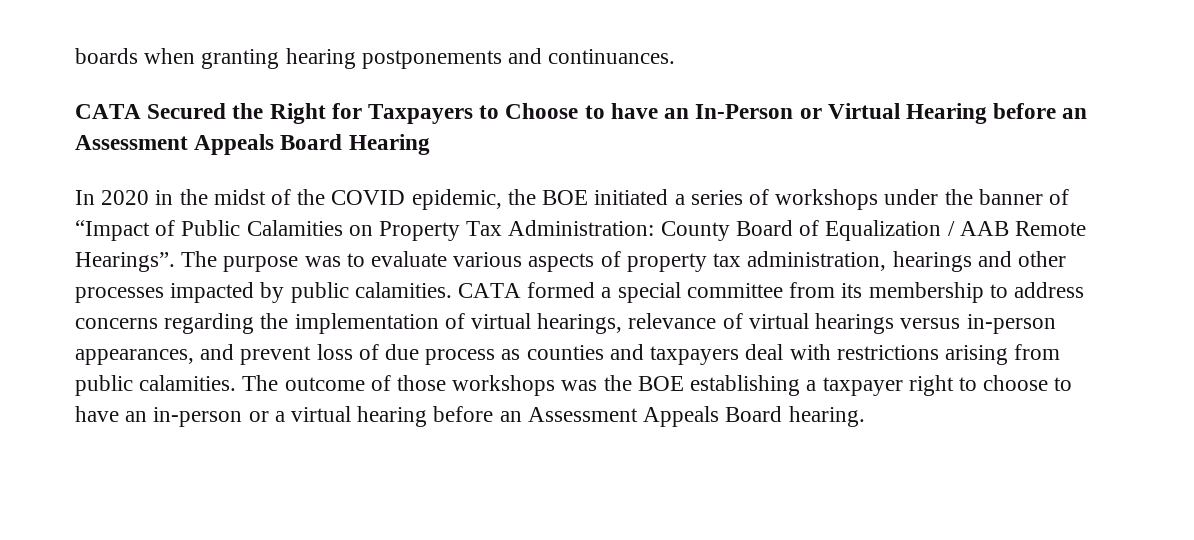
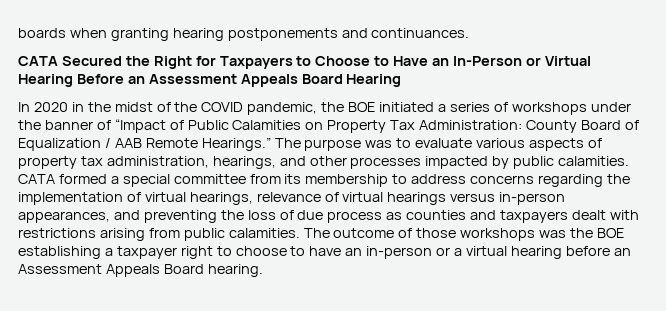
- CATA Secured the Right for Taxpayers to Choose to have an In-Person or Virtual Hearing before an Assessment Appeals Board Hearing
+ CATA Secured the Right for Taxpayers to Choose to Have an In-Person or Virtual Hearing Before an Assessment Appeals Board Hearing
- In 2020 in the midst of the COVID epidemic, the BOE initiated a series of workshops under the banner of “Impact of Public Calamities on Property Tax Administration: County Board of Equalization / AAB Remote Hearings”.
+ In 2020 in the midst of the COVID pandemic, the BOE initiated a series of workshops under the banner of “Impact of Public Calamities on Property Tax Administration: County Board of Equalization / AAB Remote Hearings.”
- The purpose was to evaluate various aspects of property tax administration, hearings and other processes impacted by public calamities.
+ The purpose was to evaluate various aspects of property tax administration, hearings, and other processes impacted by public calamities.
- CATA formed a special committee from its membership to address concerns regarding the implementation of virtual hearings, relevance of virtual hearings versus in-person appearances, and prevent loss of due process as counties and taxpayers deal with restrictions arising from public calamities.
+ CATA formed a special committee from its membership to address concerns regarding the implementation of virtual hearings, relevance of virtual hearings versus in-person appearances, and preventing the loss of due process as counties and taxpayers dealt with restrictions arising from public calamities.

